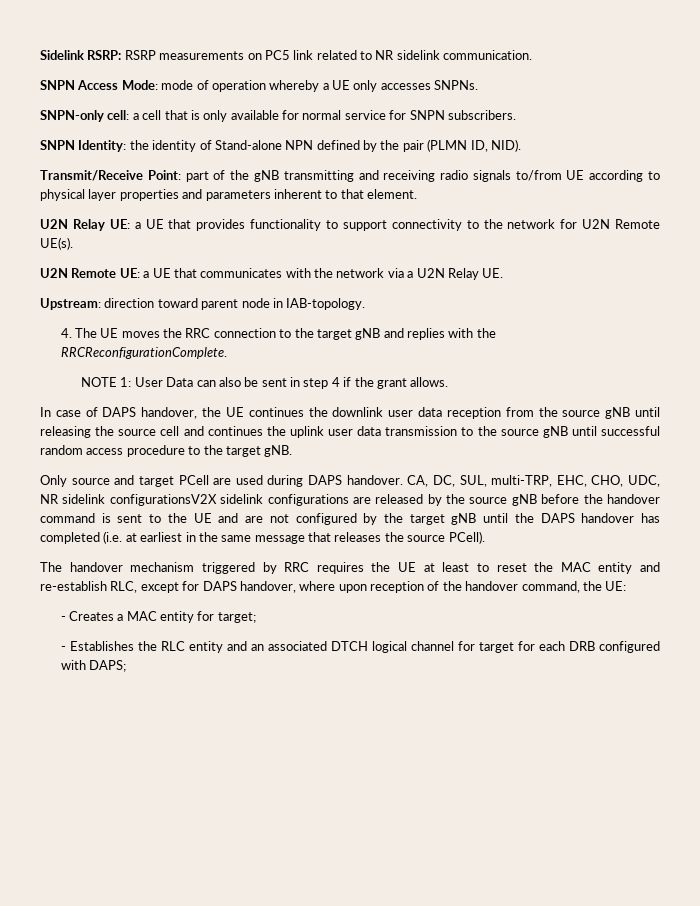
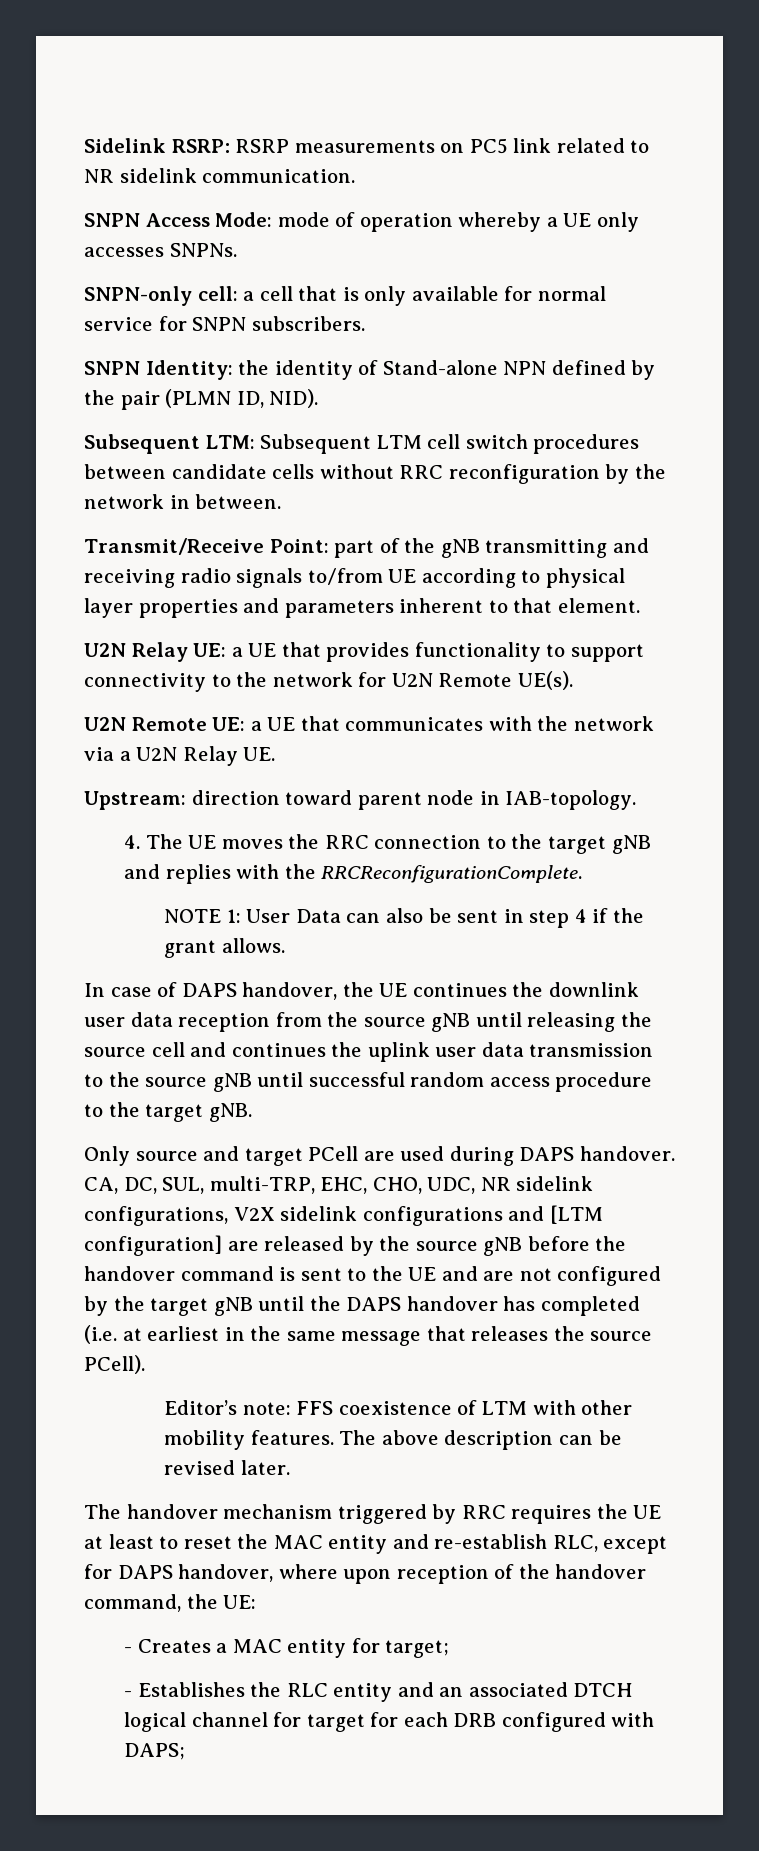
+ Subsequent LTM: Subsequent LTM cell switch procedures between candidate cells without RRC reconfiguration by the network in between.
- CA, DC, SUL, multi-TRP, EHC, CHO, UDC, NR sidelink configurationsV2X sidelink configurations are released by the source gNB before the handover command is sent to the UE and are not configured by the target gNB until the DAPS handover has completed (i.e. at earliest in the same message that releases the source PCell).
+ CA, DC, SUL, multi-TRP, EHC, CHO, UDC, NR sidelink configurations, V2X sidelink configurations and [LTM configuration] are released by the source gNB before the handover command is sent to the UE and are not configured by the target gNB until the DAPS handover has completed (i.e. at earliest in the same message that releases the source PCell).
+ Editor’s note: FFS coexistence of LTM with other mobility features. The above description can be revised later.

